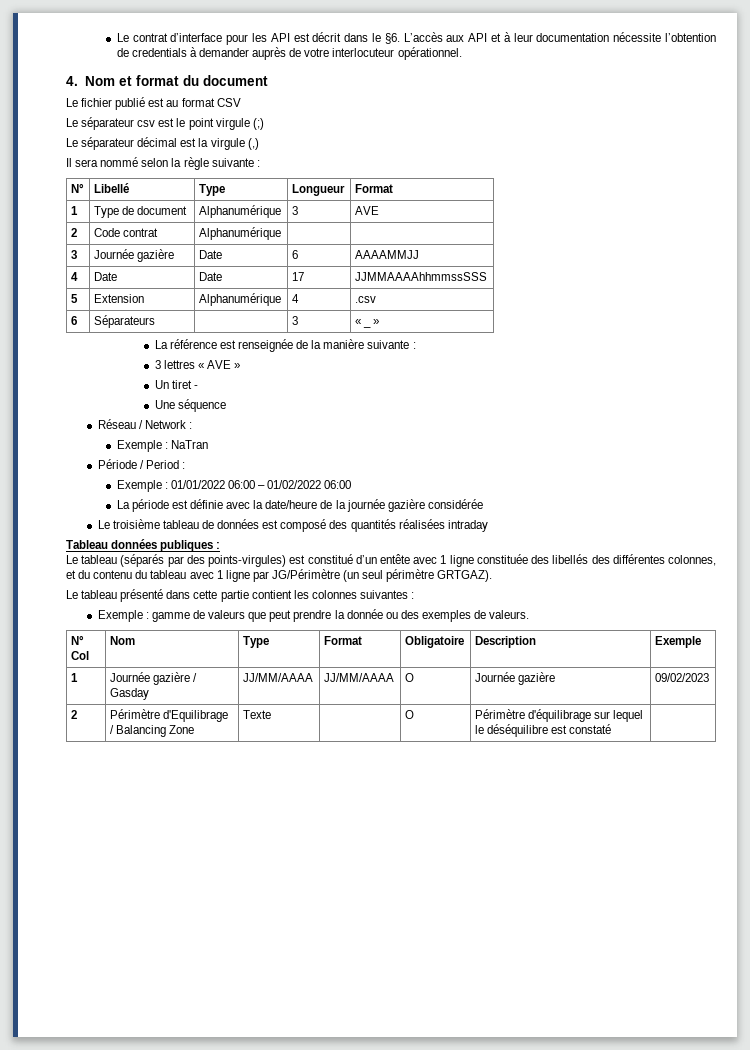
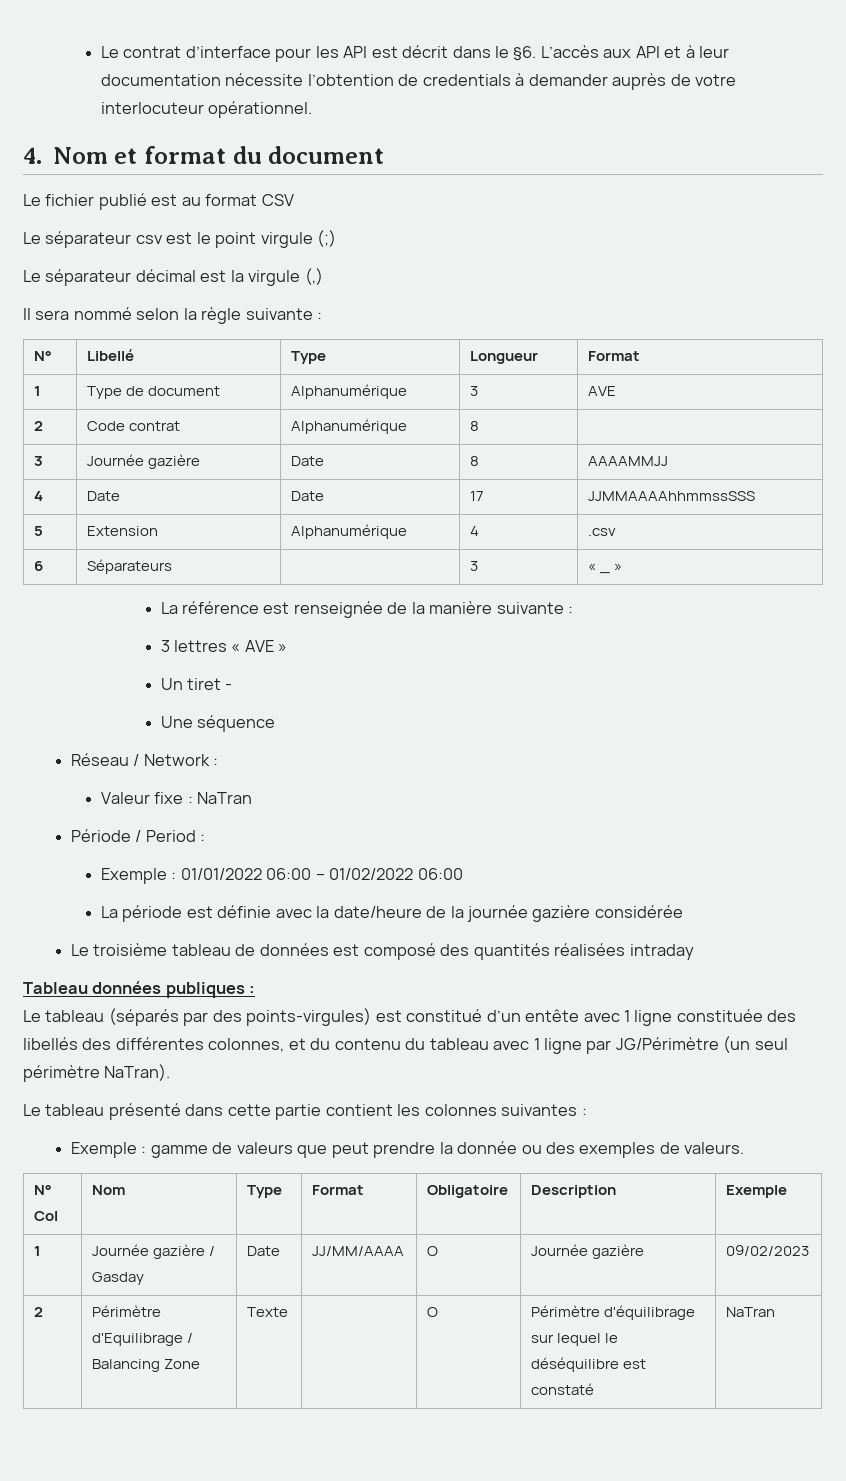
- 2 | Code contrat | Alphanumérique | |
+ 2 | Code contrat | Alphanumérique | 8 |
- 3 | Journée gazière | Date | 6 | AAAAMMJJ
+ 3 | Journée gazière | Date | 8 | AAAAMMJJ
- Exemple : NaTran
+ Valeur fixe : NaTran
- Le tableau (séparés par des points-virgules) est constitué d’un entête avec 1 ligne constituée des libellés des différentes colonnes, et du contenu du tableau avec 1 ligne par JG/Périmètre (un seul périmètre GRTGAZ).
+ Le tableau (séparés par des points-virgules) est constitué d’un entête avec 1 ligne constituée des libellés des différentes colonnes, et du contenu du tableau avec 1 ligne par JG/Périmètre (un seul périmètre NaTran).
- 1 | Journée gazière / Gasday | JJ/MM/AAAA | JJ/MM/AAAA | O | Journée gazière | 09/02/2023
+ 1 | Journée gazière / Gasday | Date | JJ/MM/AAAA | O | Journée gazière | 09/02/2023
- 2 | Périmètre d'Equilibrage / Balancing Zone | Texte | | O | Périmètre d'équilibrage sur lequel le déséquilibre est constaté |
+ 2 | Périmètre d'Equilibrage / Balancing Zone | Texte | | O | Périmètre d'équilibrage sur lequel le déséquilibre est constaté | NaTran

